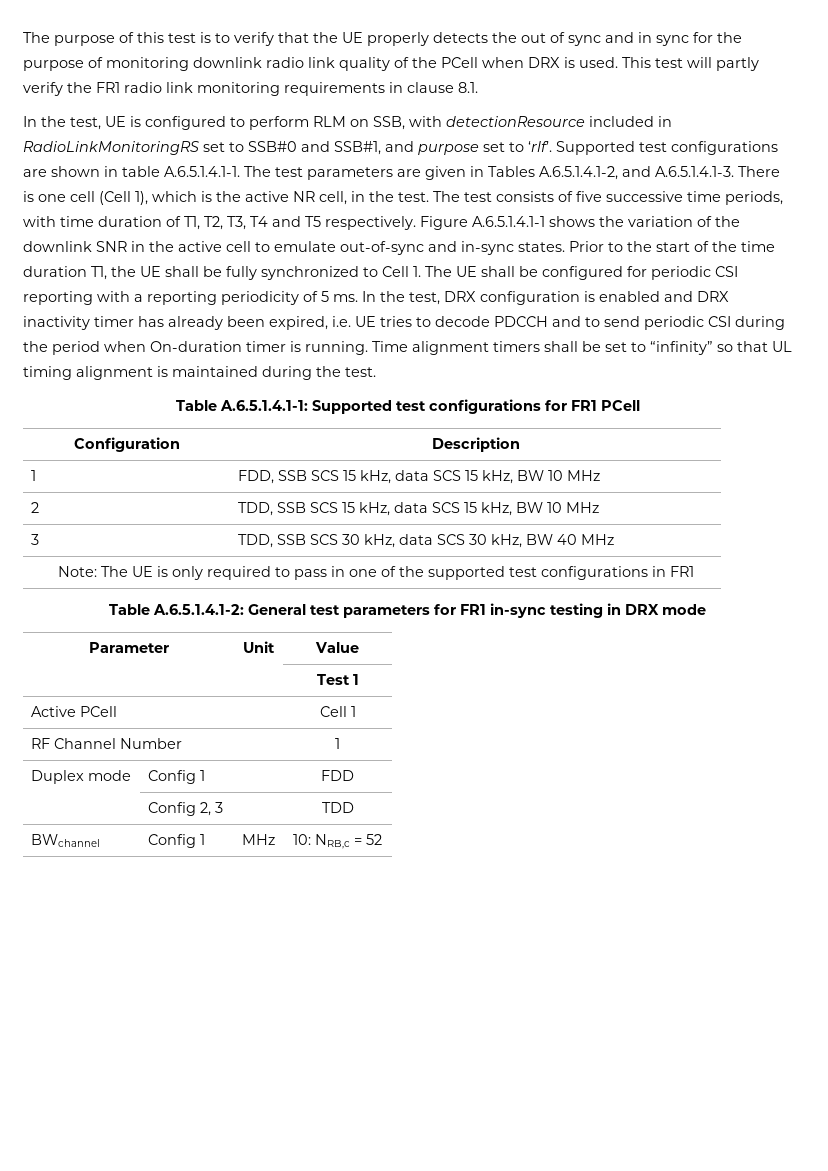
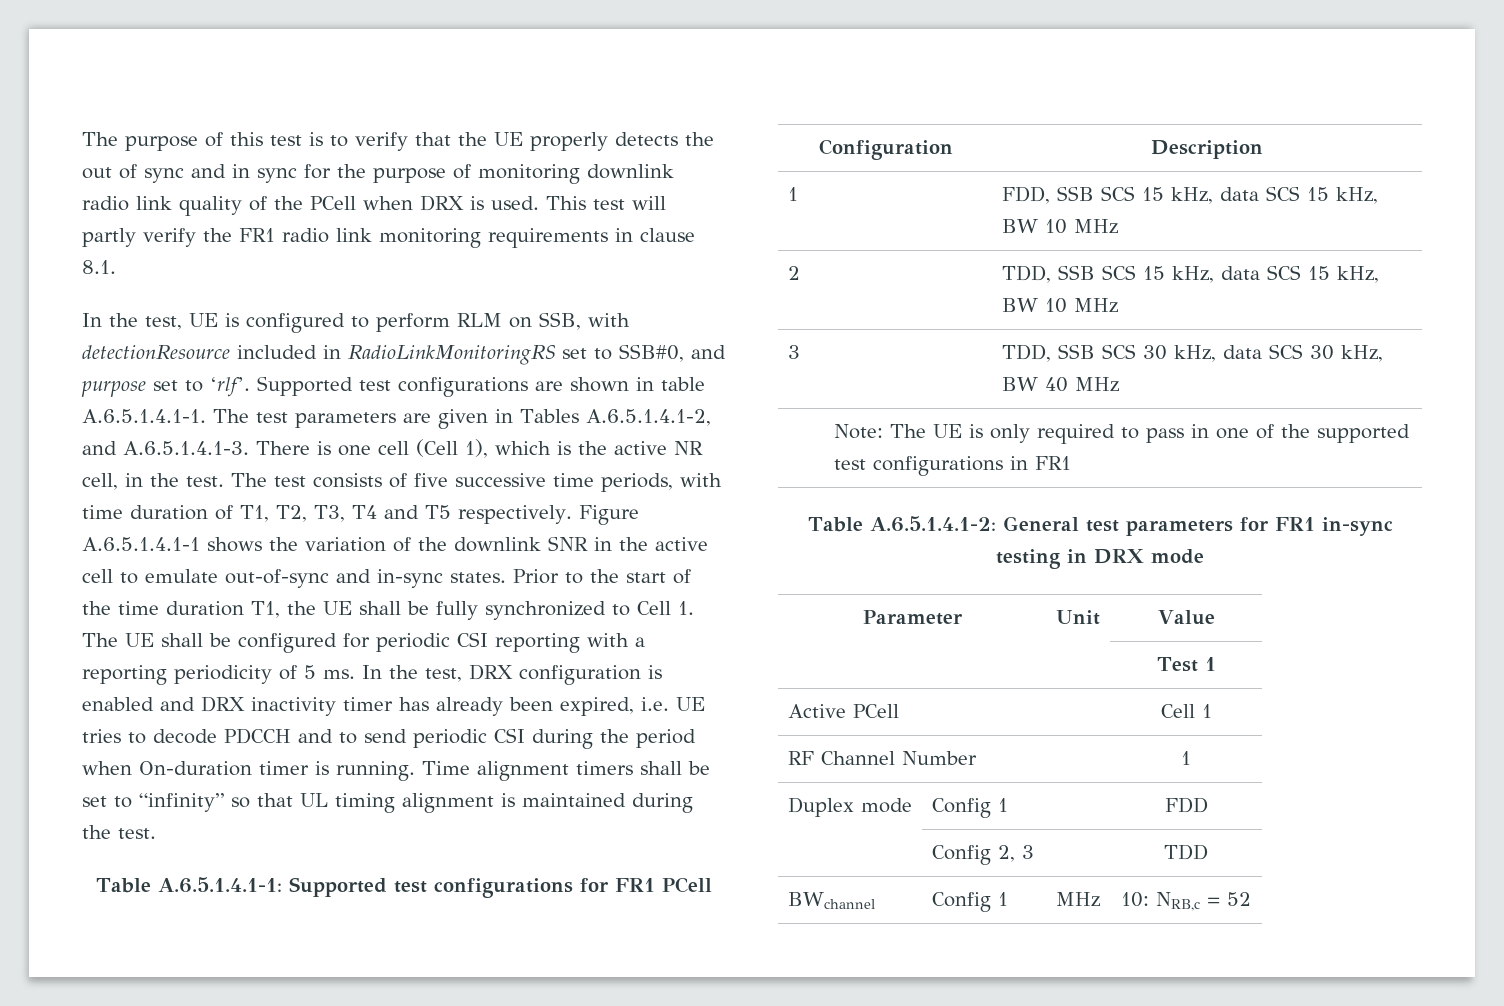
- In the test, UE is configured to perform RLM on SSB, with detectionResource included in RadioLinkMonitoringRS set to SSB#0 and SSB#1, and purpose set to ‘rlf’.
+ In the test, UE is configured to perform RLM on SSB, with detectionResource included in RadioLinkMonitoringRS set to SSB#0, and purpose set to ‘rlf’.

